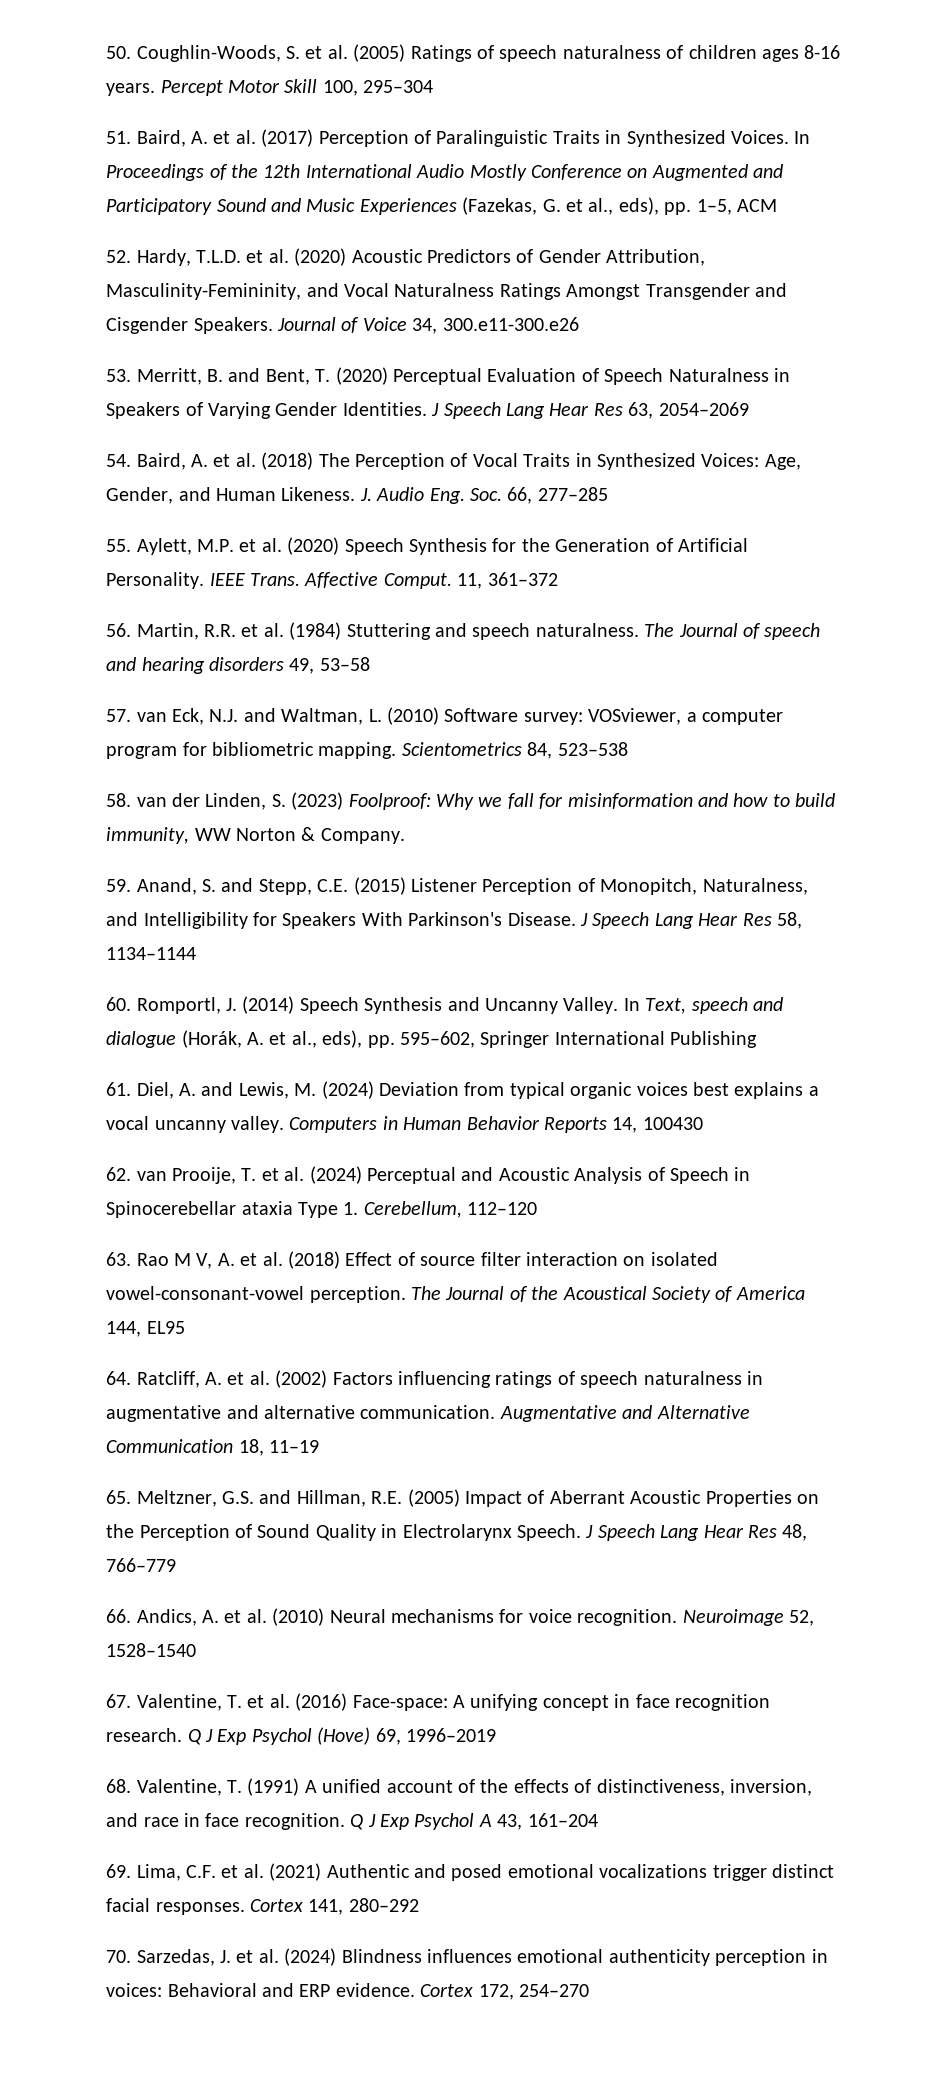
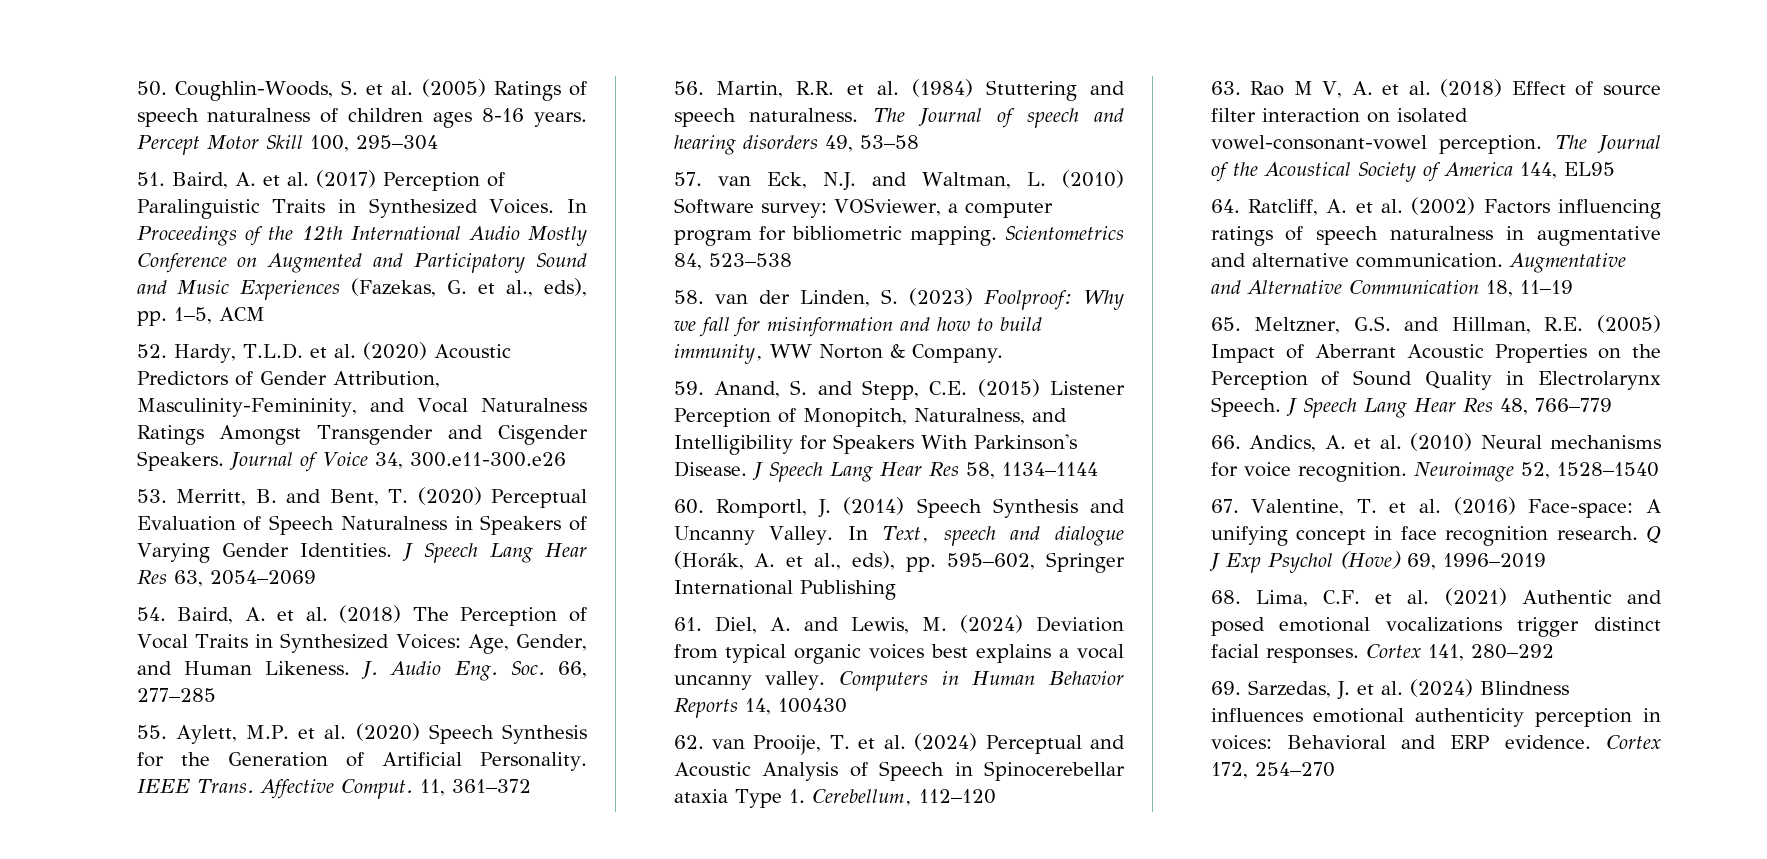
- 68. Valentine, T. (1991) A unified account of the effects of distinctiveness, inversion, and race in face recognition. Q J Exp Psychol A 43, 161–204
- 69. Lima, C.F. et al. (2021) Authentic and posed emotional vocalizations trigger distinct facial responses.
+ 68. Lima, C.F. et al. (2021) Authentic and posed emotional vocalizations trigger distinct facial responses.
- 70. Sarzedas, J. et al. (2024) Blindness influences emotional authenticity perception in voices: Behavioral and ERP evidence.
+ 69. Sarzedas, J. et al. (2024) Blindness influences emotional authenticity perception in voices: Behavioral and ERP evidence.

